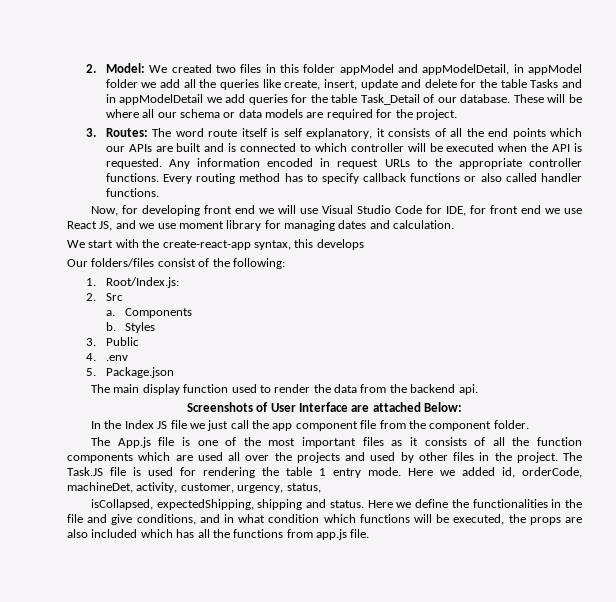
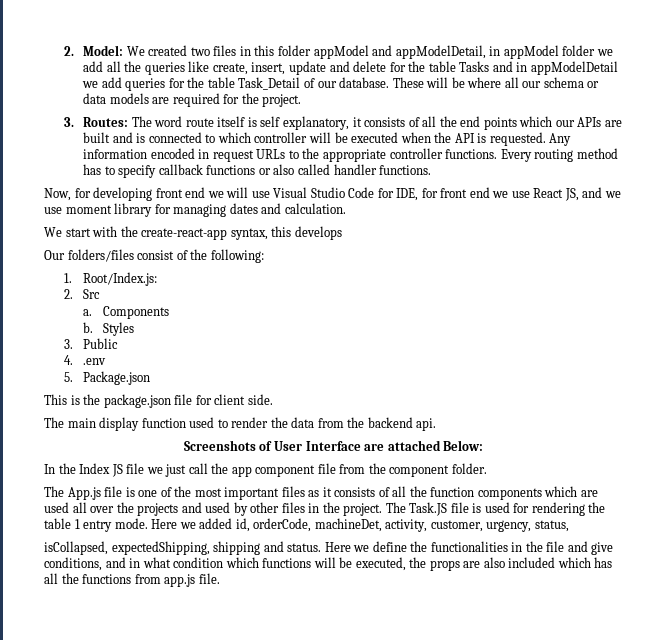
+ This is the package.json file for client side.

